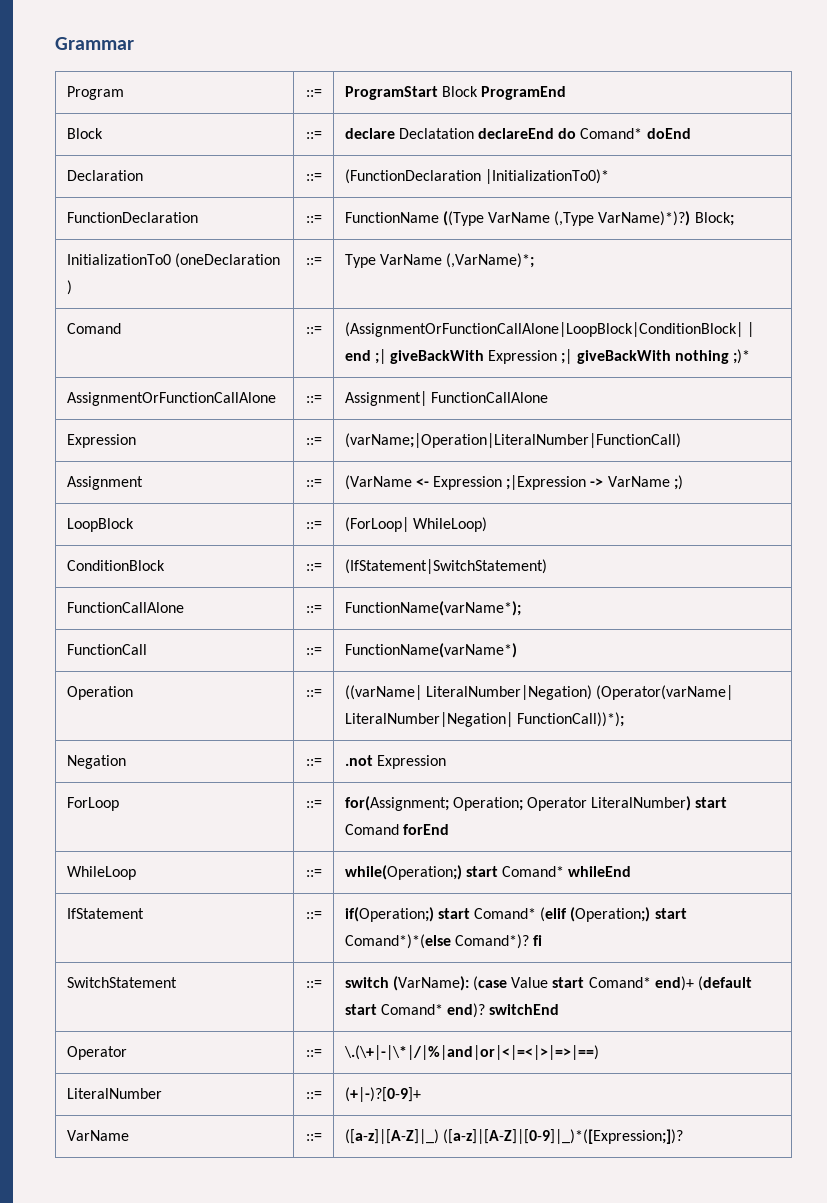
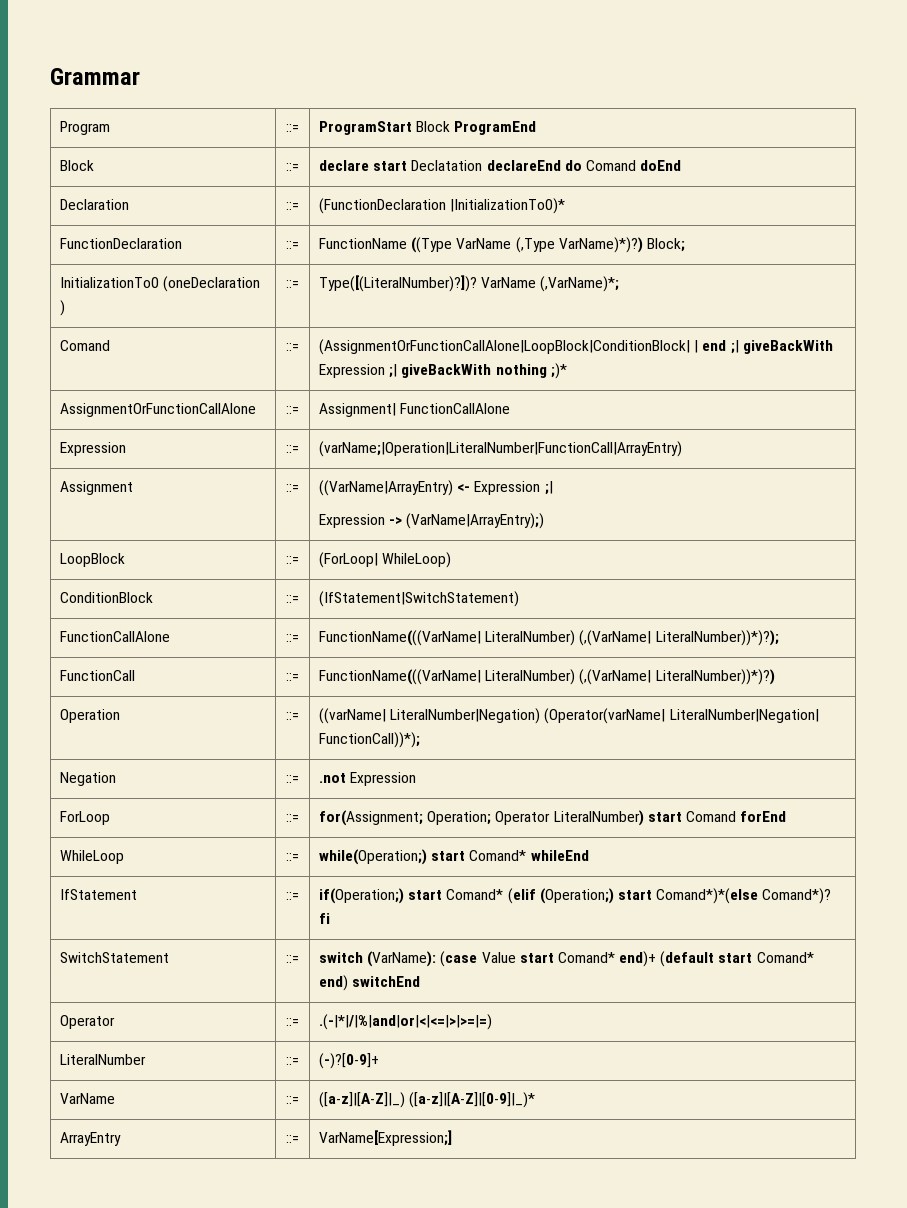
- Block | ::= | declare Declatation declareEnd do Comand* doEnd
+ Block | ::= | declare start Declatation declareEnd do Comand doEnd
- InitializationTo0 (oneDeclaration ) | ::= | Type VarName (,VarName)*;
+ InitializationTo0 (oneDeclaration ) | ::= | Type([(LiteralNumber)?])? VarName (,VarName)*;
- Expression | ::= | (varName;|Operation|LiteralNumber|FunctionCall)
+ Expression | ::= | (varName;|Operation|LiteralNumber|FunctionCall|ArrayEntry)
- Assignment | ::= | (VarName <- Expression ;|Expression -> VarName ;)
+ Assignment | ::= | ((VarName|ArrayEntry) <- Expression ;|
+ Expression -> (VarName|ArrayEntry);)
- FunctionCallAlone | ::= | FunctionName(varName*);
- FunctionCall | ::= | FunctionName(varName*)
+ FunctionCallAlone | ::= | FunctionName(((VarName| LiteralNumber) (,(VarName| LiteralNumber))*)?);
+ FunctionCall | ::= | FunctionName(((VarName| LiteralNumber) (,(VarName| LiteralNumber))*)?)
- SwitchStatement | ::= | switch (VarName): (case Value start Comand* end)+ (default start Comand* end)? switchEnd
+ SwitchStatement | ::= | switch (VarName): (case Value start Comand* end)+ (default start Comand* end) switchEnd
- Operator | ::= | \.(\+|-|\*|/|%|and|or|<|=<|>|=>|==)
+ Operator | ::= | .(-|*|/|%|and|or|<|<=|>|>=|=)
- LiteralNumber | ::= | (+|-)?[0-9]+
+ LiteralNumber | ::= | (-)?[0-9]+
- VarName | ::= | ([a-z]|[A-Z]|_) ([a-z]|[A-Z]|[0-9]|_)*([Expression;])?
+ VarName | ::= | ([a-z]|[A-Z]|_) ([a-z]|[A-Z]|[0-9]|_)*
+ ArrayEntry | ::= | VarName[Expression;]

